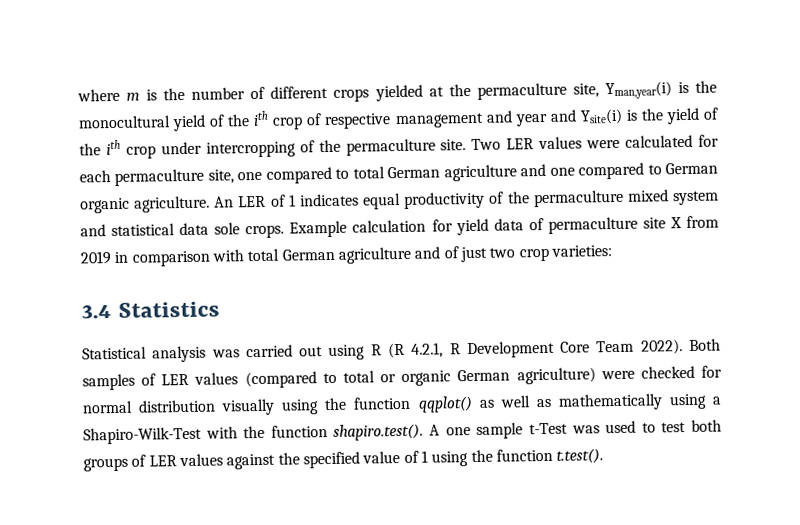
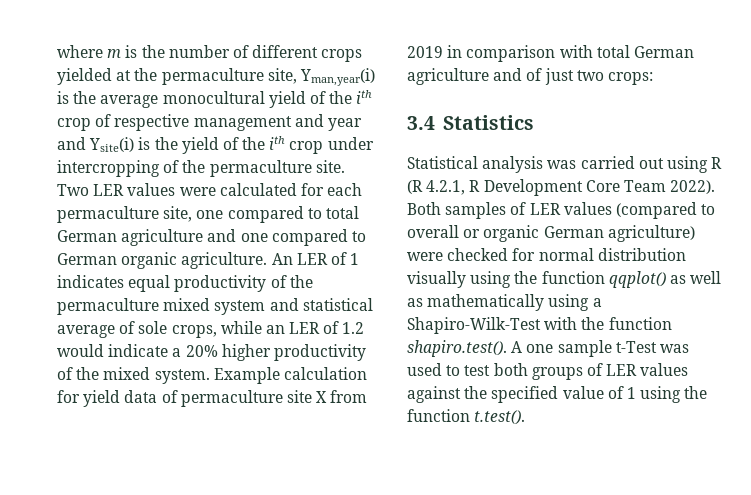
- where m is the number of different crops yielded at the permaculture site, Yman,year(i) is the monocultural yield of the ith crop of respective management and year and Ysite(i) is the yield of the ith crop under intercropping of the permaculture site.
+ where m is the number of different crops yielded at the permaculture site, Yman,year(i) is the average monocultural yield of the ith crop of respective management and year and Ysite(i) is the yield of the ith crop under intercropping of the permaculture site.
- An LER of 1 indicates equal productivity of the permaculture mixed system and statistical data sole crops.
+ An LER of 1 indicates equal productivity of the permaculture mixed system and statistical average of sole crops, while an LER of 1.2 would indicate a 20% higher productivity of the mixed system.
- Example calculation for yield data of permaculture site X from 2019 in comparison with total German agriculture and of just two crop varieties:
+ Example calculation for yield data of permaculture site X from 2019 in comparison with total German agriculture and of just two crops:
- Both samples of LER values (compared to total or organic German agriculture) were checked for normal distribution visually using the function qqplot() as well as mathematically using a Shapiro-Wilk-Test with the function shapiro.test(). A one sample t-Test was used to test both groups of LER values against the specified value of 1 using the function t.test().
+ Both samples of LER values (compared to overall or organic German agriculture) were checked for normal distribution visually using the function qqplot() as well as mathematically using a Shapiro-Wilk-Test with the function shapiro.test(). A one sample t-Test was used to test both groups of LER values against the specified value of 1 using the function t.test().

